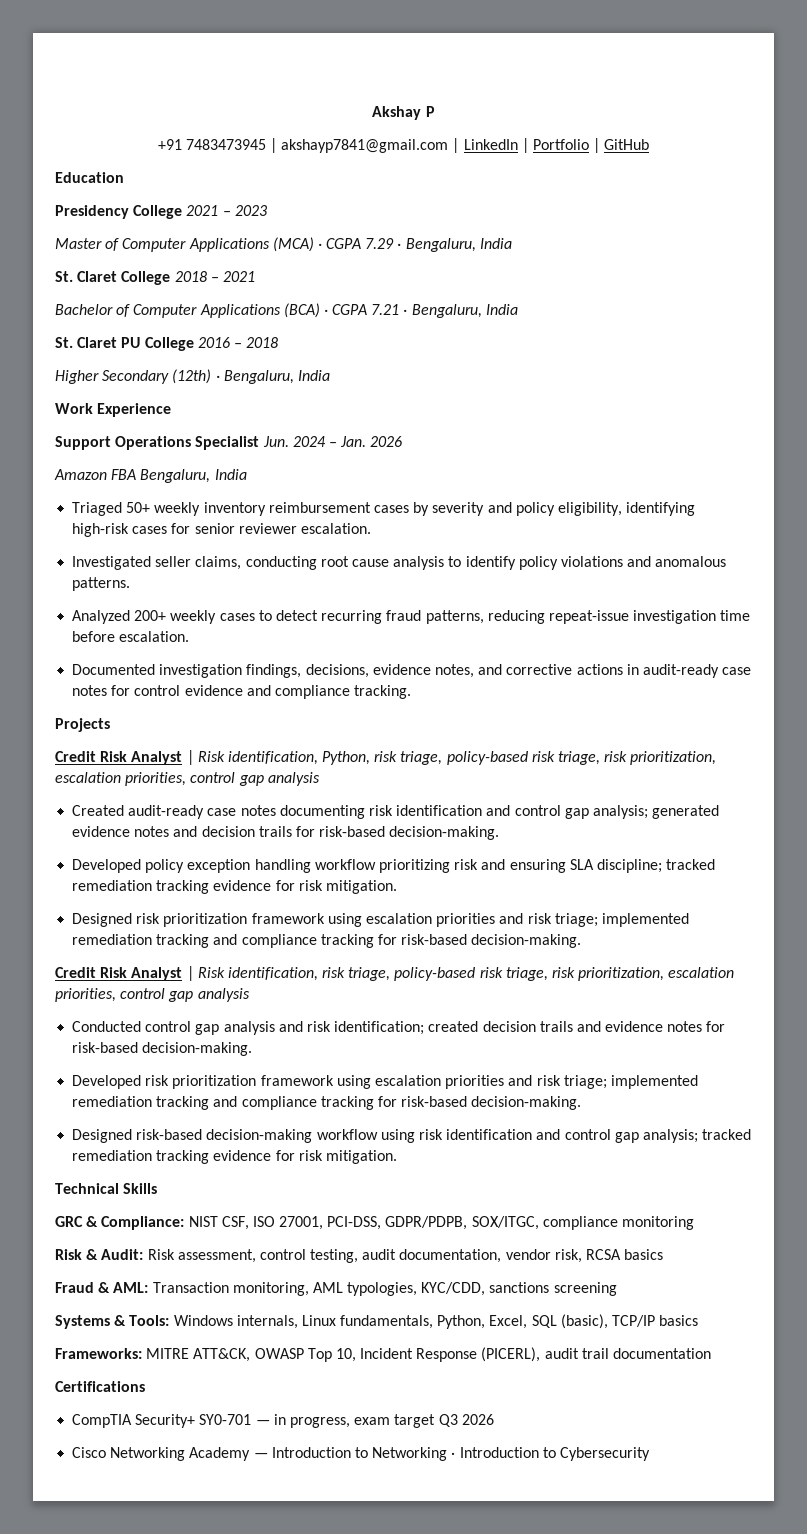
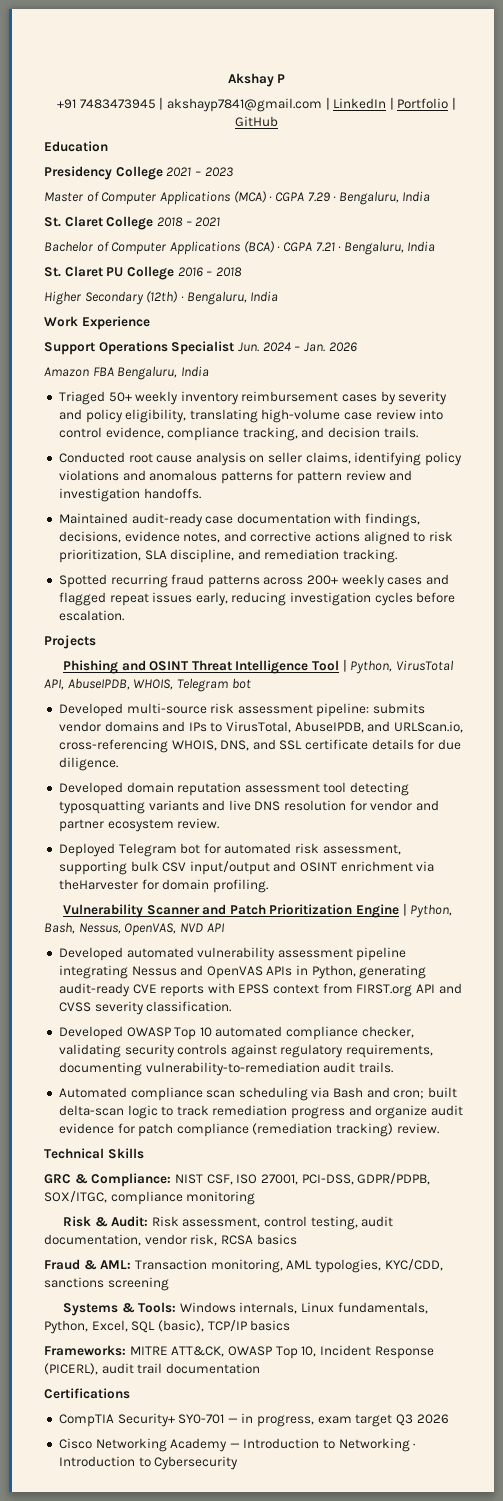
- Triaged 50+ weekly inventory reimbursement cases by severity and policy eligibility, identifying high-risk cases for senior reviewer escalation.
- Investigated seller claims, conducting root cause analysis to identify policy violations and anomalous patterns.
- Analyzed 200+ weekly cases to detect recurring fraud patterns, reducing repeat-issue investigation time before escalation.
- Documented investigation findings, decisions, evidence notes, and corrective actions in audit-ready case notes for control evidence and compliance tracking.
+ Triaged 50+ weekly inventory reimbursement cases by severity and policy eligibility, translating high-volume case review into control evidence, compliance tracking, and decision trails.
+ Conducted root cause analysis on seller claims, identifying policy violations and anomalous patterns for pattern review and investigation handoffs.
+ Maintained audit-ready case documentation with findings, decisions, evidence notes, and corrective actions aligned to risk prioritization, SLA discipline, and remediation tracking.
+ Spotted recurring fraud patterns across 200+ weekly cases and flagged repeat issues early, reducing investigation cycles before escalation.
  Projects
- Credit Risk Analyst | Risk identification, Python, risk triage, policy-based risk triage, risk prioritization, escalation priorities, control gap analysis
- Created audit-ready case notes documenting risk identification and control gap analysis; generated evidence notes and decision trails for risk-based decision-making.
- Developed policy exception handling workflow prioritizing risk and ensuring SLA discipline; tracked remediation tracking evidence for risk mitigation.
- Designed risk prioritization framework using escalation priorities and risk triage; implemented remediation tracking and compliance tracking for risk-based decision-making.
- Credit Risk Analyst | Risk identification, risk triage, policy-based risk triage, risk prioritization, escalation priorities, control gap analysis
- Conducted control gap analysis and risk identification; created decision trails and evidence notes for risk-based decision-making.
- Developed risk prioritization framework using escalation priorities and risk triage; implemented remediation tracking and compliance tracking for risk-based decision-making.
- Designed risk-based decision-making workflow using risk identification and control gap analysis; tracked remediation tracking evidence for risk mitigation.
+ Phishing and OSINT Threat Intelligence Tool | Python, VirusTotal API, AbuseIPDB, WHOIS, Telegram bot
+ Developed multi-source risk assessment pipeline: submits vendor domains and IPs to VirusTotal, AbuseIPDB, and URLScan.io, cross-referencing WHOIS, DNS, and SSL certificate details for due diligence.
+ Developed domain reputation assessment tool detecting typosquatting variants and live DNS resolution for vendor and partner ecosystem review.
+ Deployed Telegram bot for automated risk assessment, supporting bulk CSV input/output and OSINT enrichment via theHarvester for domain profiling.
+ Vulnerability Scanner and Patch Prioritization Engine | Python, Bash, Nessus, OpenVAS, NVD API
+ Developed automated vulnerability assessment pipeline integrating Nessus and OpenVAS APIs in Python, generating audit-ready CVE reports with EPSS context from FIRST.org API and CVSS severity classification.
+ Developed OWASP Top 10 automated compliance checker, validating security controls against regulatory requirements, documenting vulnerability-to-remediation audit trails.
+ Automated compliance scan scheduling via Bash and cron; built delta-scan logic to track remediation progress and organize audit evidence for patch compliance (remediation tracking) review.

